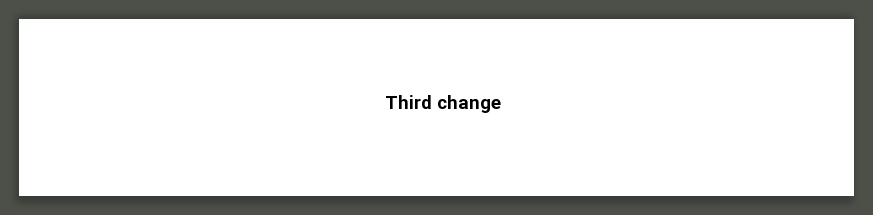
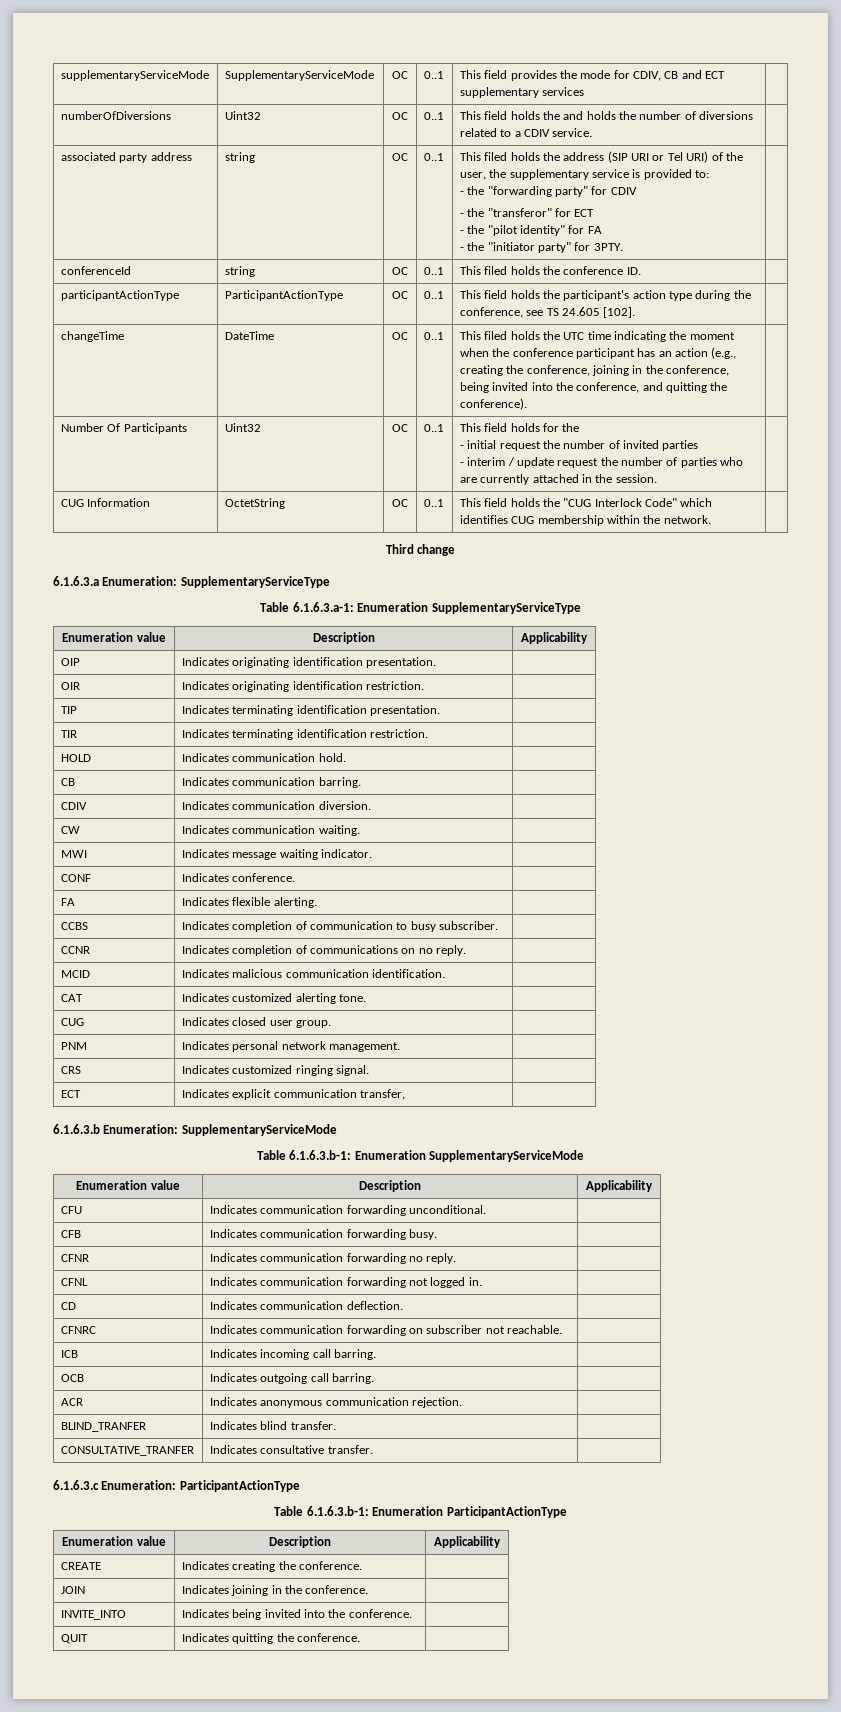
+ supplementaryServiceMode | SupplementaryServiceMode | OC | 0..1 | This field provides the mode for CDIV, CB and ECT supplementary services |
+ numberOfDiversions | Uint32 | OC | 0..1 | This field holds the and holds the number of diversions related to a CDIV service. |
+ associated party address | string | OC | 0..1 | This filed holds the address (SIP URI or Tel URI) of the user, the supplementary service is provided to:
+ - the "forwarding party" for CDIV
+ - the "transferor" for ECT
+ - the "pilot identity" for FA
+ - the "initiator party" for 3PTY. |
+ conferenceId | string | OC | 0..1 | This filed holds the conference ID. |
+ participantActionType | ParticipantActionType | OC | 0..1 | This field holds the participant's action type during the conference, see TS 24.605 [102]. |
+ changeTime | DateTime | OC | 0..1 | This filed holds the UTC time indicating the moment when the conference participant has an action (e.g., creating the conference, joining in the conference, being invited into the conference, and quitting the conference). |
+ Number Of Participants | Uint32 | OC | 0..1 | This field holds for the
+ - initial request the number of invited parties
+ - interim / update request the number of parties who are currently attached in the session. |
+ CUG Information | OctetString | OC | 0..1 | This field holds the "CUG Interlock Code" which identifies CUG membership within the network. |
  Third change
+ 6.1.6.3.a Enumeration: SupplementaryServiceType
+ Table 6.1.6.3.a-1: Enumeration SupplementaryServiceType
+ Enumeration value | Description | Applicability
+ OIP | Indicates originating identification presentation. |
+ OIR | Indicates originating identification restriction. |
+ TIP | Indicates terminating identification presentation. |
+ TIR | Indicates terminating identification restriction. |
+ HOLD | Indicates communication hold. |
+ CB | Indicates communication barring. |
+ CDIV | Indicates communication diversion. |
+ CW | Indicates communication waiting. |
+ MWI | Indicates message waiting indicator. |
+ CONF | Indicates conference. |
+ FA | Indicates flexible alerting. |
+ CCBS | Indicates completion of communication to busy subscriber. |
+ CCNR | Indicates completion of communications on no reply. |
+ MCID | Indicates malicious communication identification. |
+ CAT | Indicates customized alerting tone. |
+ CUG | Indicates closed user group. |
+ PNM | Indicates personal network management. |
+ CRS | Indicates customized ringing signal. |
+ ECT | Indicates explicit communication transfer, |
+ 6.1.6.3.b Enumeration: SupplementaryServiceMode
+ Table 6.1.6.3.b-1: Enumeration SupplementaryServiceMode
+ Enumeration value | Description | Applicability
+ CFU | Indicates communication forwarding unconditional. |
+ CFB | Indicates communication forwarding busy. |
+ CFNR | Indicates communication forwarding no reply. |
+ CFNL | Indicates communication forwarding not logged in. |
+ CD | Indicates communication deflection. |
+ CFNRC | Indicates communication forwarding on subscriber not reachable. |
+ ICB | Indicates incoming call barring. |
+ OCB | Indicates outgoing call barring. |
+ ACR | Indicates anonymous communication rejection. |
+ BLIND_TRANFER | Indicates blind transfer. |
+ CONSULTATIVE_TRANFER | Indicates consultative transfer. |
+ 6.1.6.3.c Enumeration: ParticipantActionType
+ Table 6.1.6.3.b-1: Enumeration ParticipantActionType
+ Enumeration value | Description | Applicability
+ CREATE | Indicates creating the conference. |
+ JOIN | Indicates joining in the conference. |
+ INVITE_INTO | Indicates being invited into the conference. |
+ QUIT | Indicates quitting the conference. |

